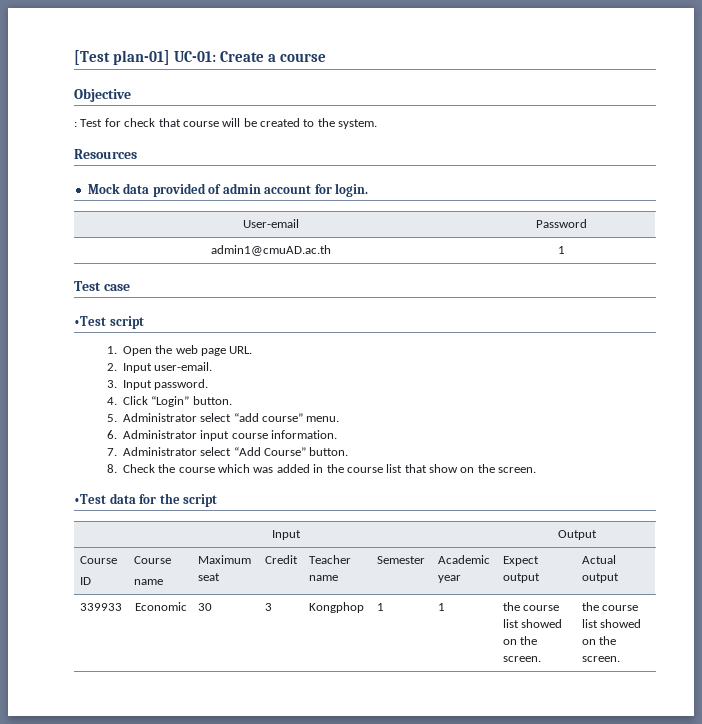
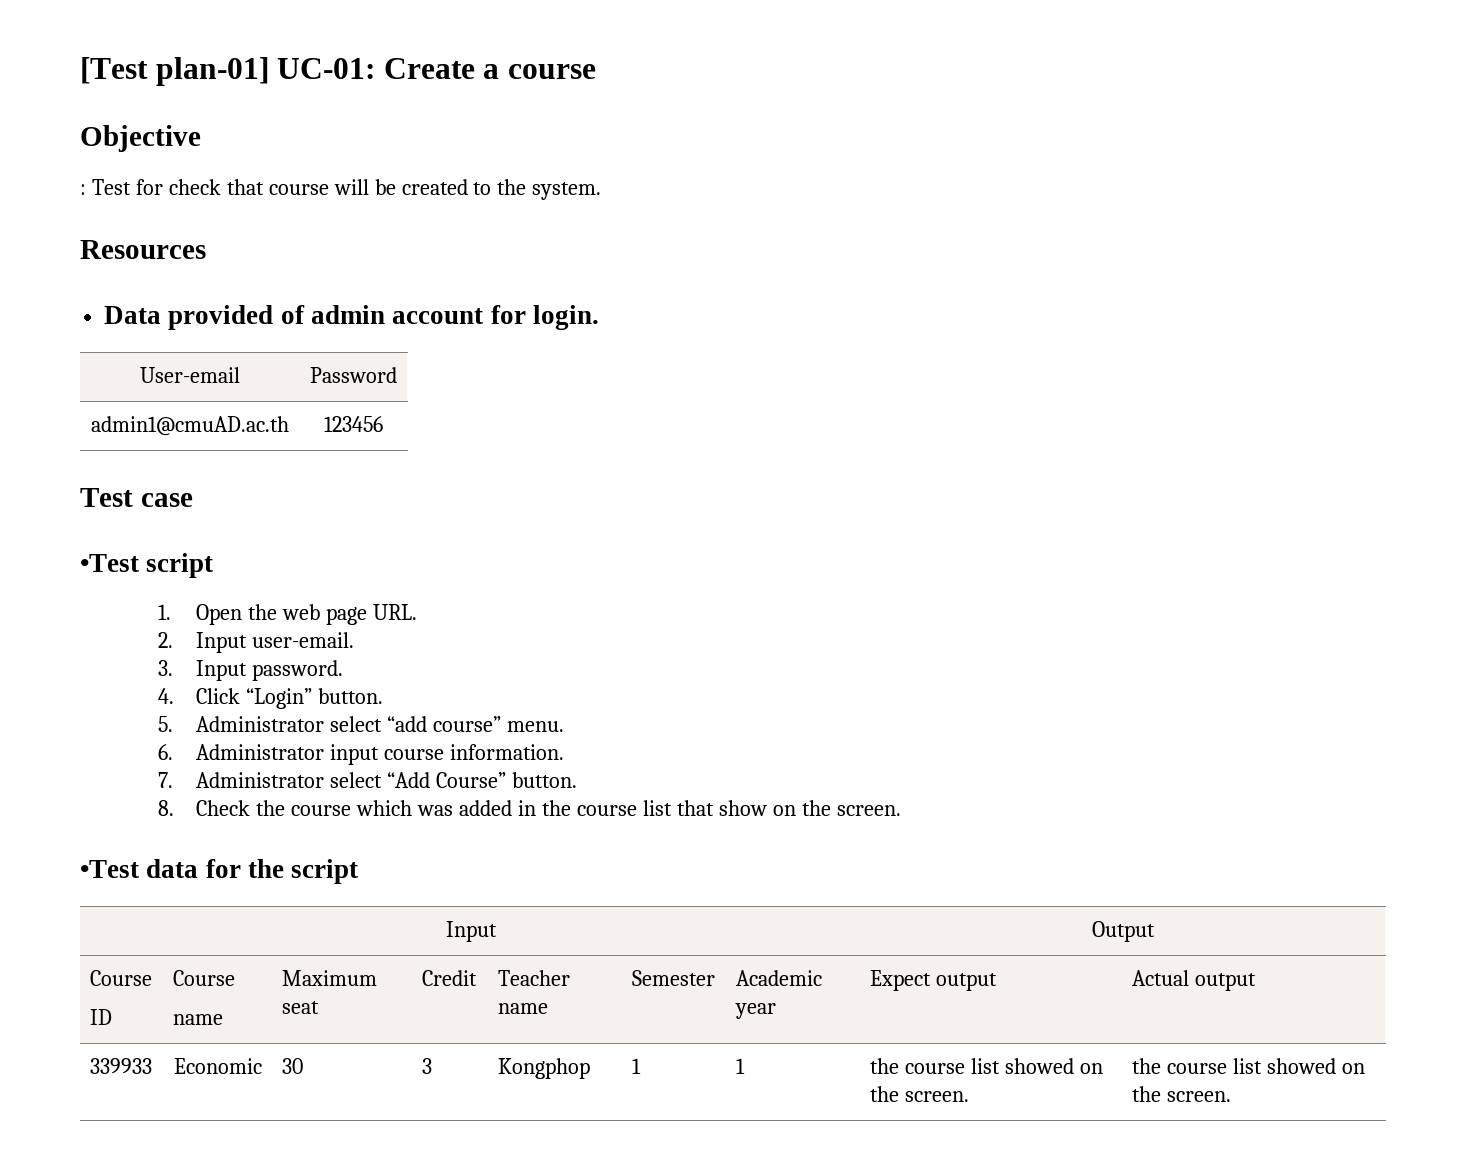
- Mock data provided of admin account for login.
+ Data provided of admin account for login.
- admin1@cmuAD.ac.th | 1
+ admin1@cmuAD.ac.th | 123456

